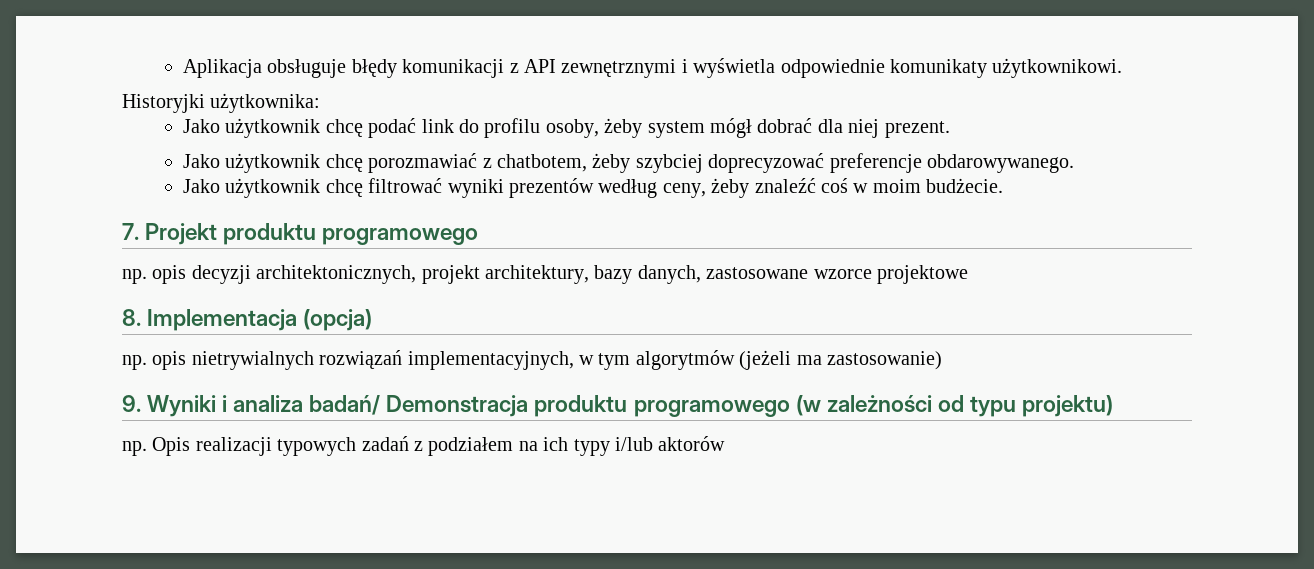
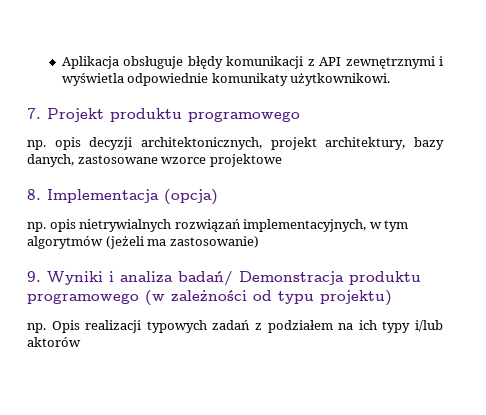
- Historyjki użytkownika:
- Jako użytkownik chcę podać link do profilu osoby, żeby system mógł dobrać dla niej prezent.
- Jako użytkownik chcę porozmawiać z chatbotem, żeby szybciej doprecyzować preferencje obdarowywanego.
- Jako użytkownik chcę filtrować wyniki prezentów według ceny, żeby znaleźć coś w moim budżecie.

